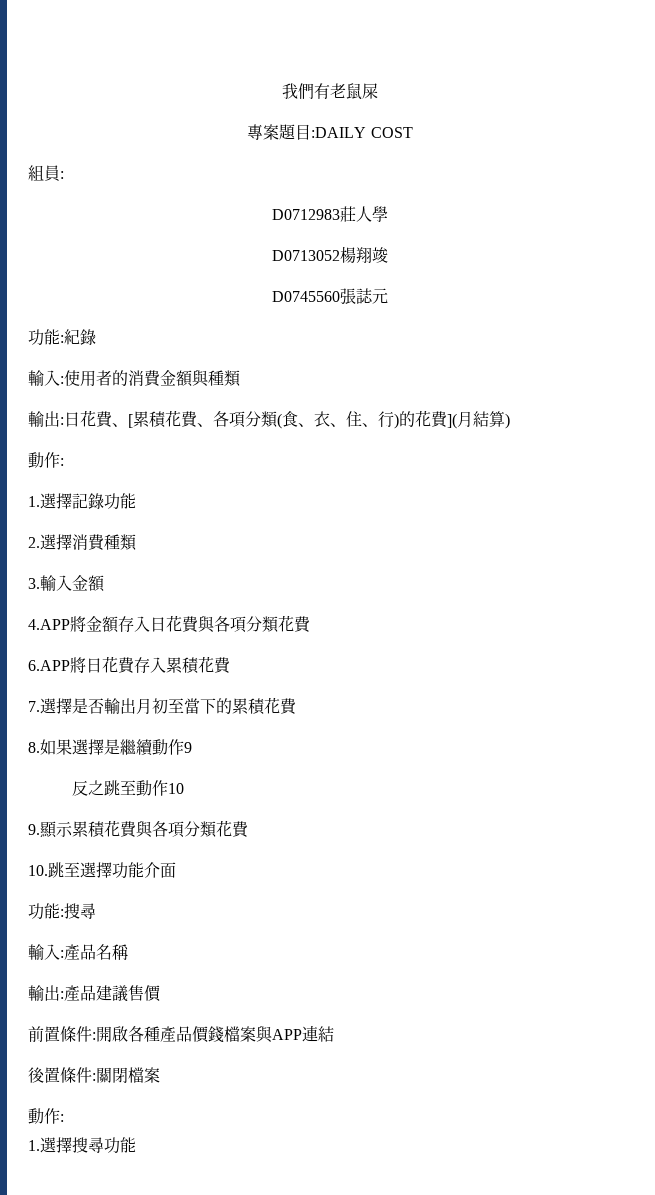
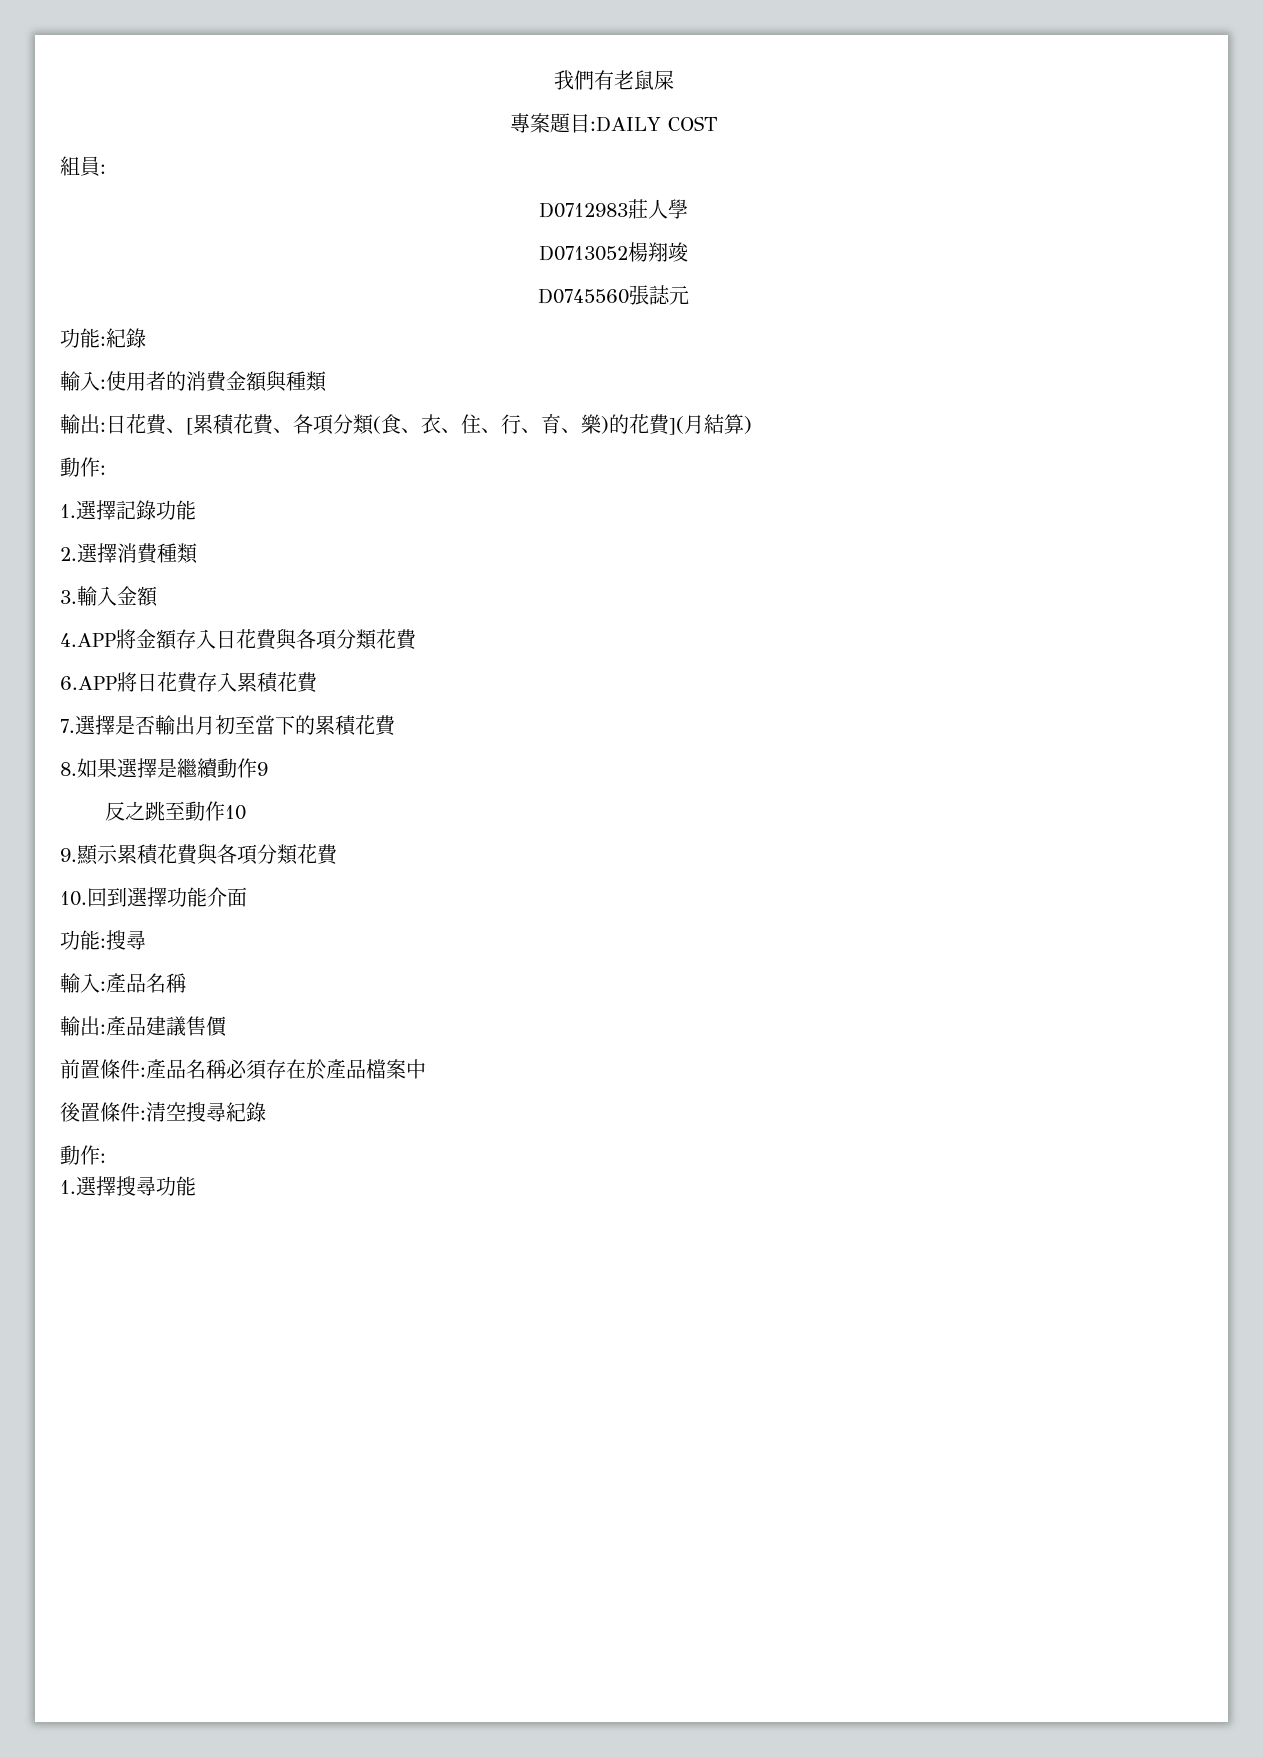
- 輸出:日花費、[累積花費、各項分類(食、衣、住、行)的花費](月結算)
+ 輸出:日花費、[累積花費、各項分類(食、衣、住、行、育、樂)的花費](月結算)
- 10.跳至選擇功能介面
+ 10.回到選擇功能介面
- 前置條件:開啟各種產品價錢檔案與APP連結
+ 前置條件:產品名稱必須存在於產品檔案中
- 後置條件:關閉檔案
+ 後置條件:清空搜尋紀錄

